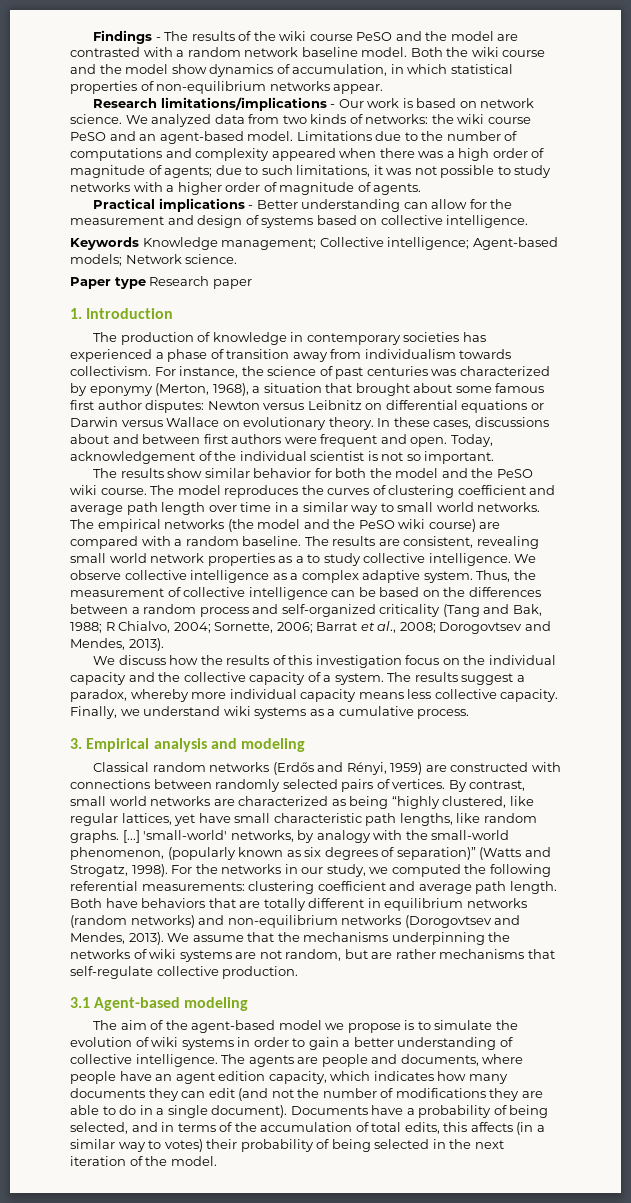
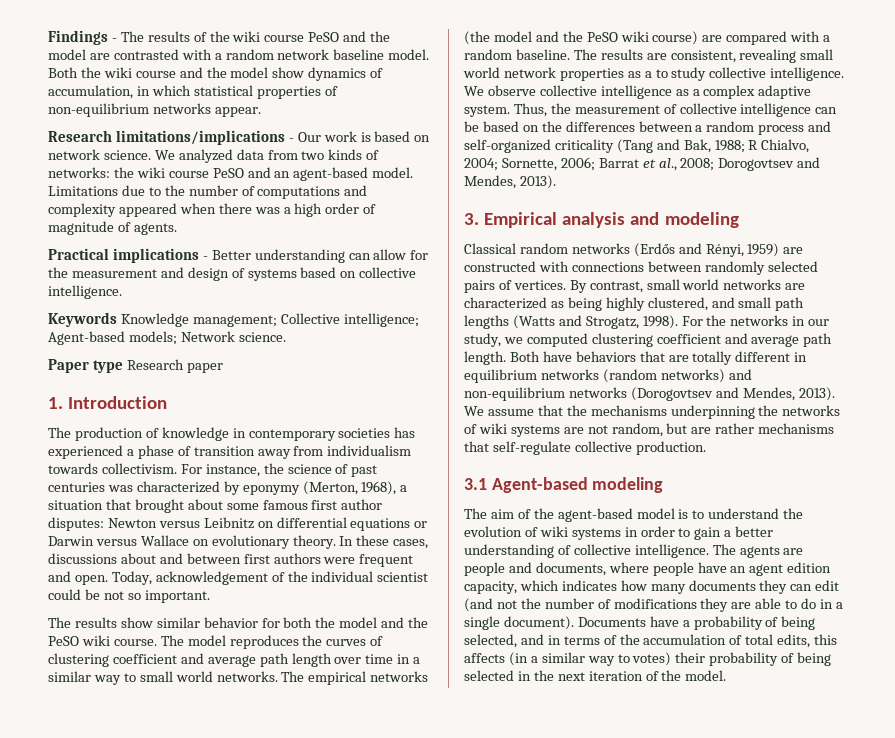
- Limitations due to the number of computations and complexity appeared when there was a high order of magnitude of agents; due to such limitations, it was not possible to study networks with a higher order of magnitude of agents.
+ Limitations due to the number of computations and complexity appeared when there was a high order of magnitude of agents.
- Today, acknowledgement of the individual scientist is not so important.
+ Today, acknowledgement of the individual scientist could be not so important.
- We discuss how the results of this investigation focus on the individual capacity and the collective capacity of a system. The results suggest a paradox, whereby more individual capacity means less collective capacity. Finally, we understand wiki systems as a cumulative process.
- By contrast, small world networks are characterized as being “highly clustered, like regular lattices, yet have small characteristic path lengths, like random graphs. [...] 'small-world' networks, by analogy with the small-world phenomenon, (popularly known as six degrees of separation)” (Watts and Strogatz, 1998).
+ By contrast, small world networks are characterized as being highly clustered, and small path lengths (Watts and Strogatz, 1998).
- For the networks in our study, we computed the following referential measurements: clustering coefficient and average path length.
+ For the networks in our study, we computed clustering coefficient and average path length.
- The aim of the agent-based model we propose is to simulate the evolution of wiki systems in order to gain a better understanding of collective intelligence.
+ The aim of the agent-based model is to understand the evolution of wiki systems in order to gain a better understanding of collective intelligence.

